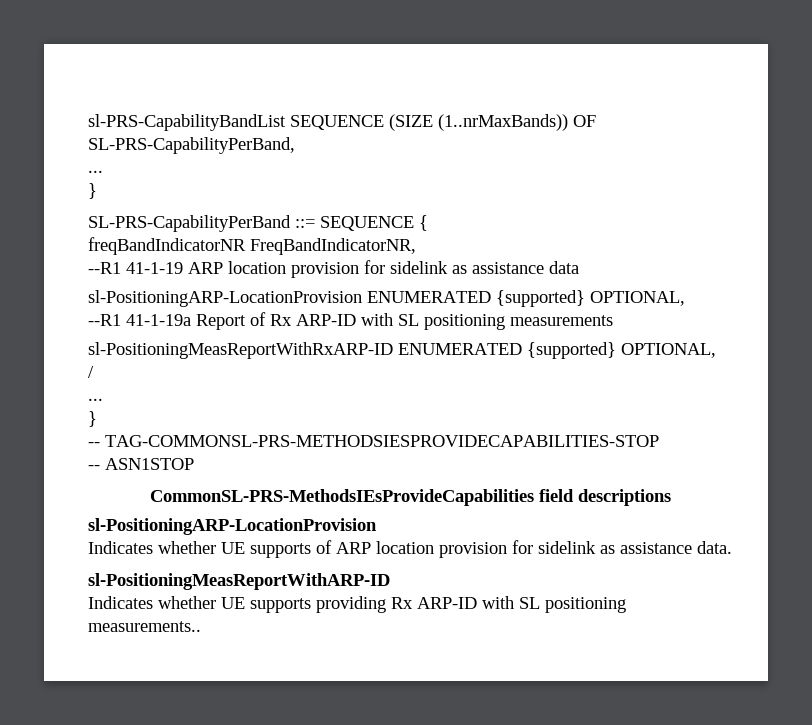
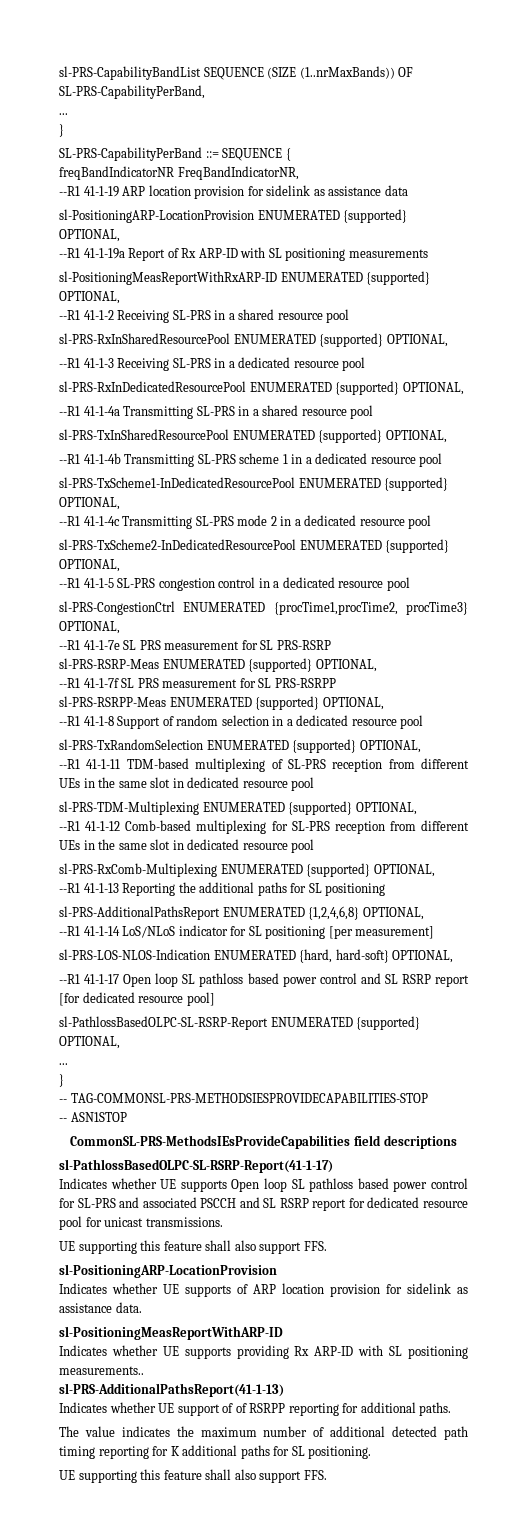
- /
+ --R1 41-1-2 Receiving SL-PRS in a shared resource pool
+ sl-PRS-RxInSharedResourcePool ENUMERATED {supported} OPTIONAL,
+ --R1 41-1-3 Receiving SL-PRS in a dedicated resource pool
+ sl-PRS-RxInDedicatedResourcePool ENUMERATED {supported} OPTIONAL,
+ --R1 41-1-4a Transmitting SL-PRS in a shared resource pool
+ sl-PRS-TxInSharedResourcePool ENUMERATED {supported} OPTIONAL,
+ --R1 41-1-4b Transmitting SL-PRS scheme 1 in a dedicated resource pool
+ sl-PRS-TxScheme1-InDedicatedResourcePool ENUMERATED {supported} OPTIONAL,
+ --R1 41-1-4c Transmitting SL-PRS mode 2 in a dedicated resource pool
+ sl-PRS-TxScheme2-InDedicatedResourcePool ENUMERATED {supported} OPTIONAL,
+ --R1 41-1-5 SL-PRS congestion control in a dedicated resource pool
+ sl-PRS-CongestionCtrl ENUMERATED {procTime1,procTime2, procTime3} OPTIONAL,
+ --R1 41-1-7e SL PRS measurement for SL PRS-RSRP
+ sl-PRS-RSRP-Meas ENUMERATED {supported} OPTIONAL,
+ --R1 41-1-7f SL PRS measurement for SL PRS-RSRPP
+ sl-PRS-RSRPP-Meas ENUMERATED {supported} OPTIONAL,
+ --R1 41-1-8 Support of random selection in a dedicated resource pool
+ sl-PRS-TxRandomSelection ENUMERATED {supported} OPTIONAL,
+ --R1 41-1-11 TDM-based multiplexing of SL-PRS reception from different UEs in the same slot in dedicated resource pool
+ sl-PRS-TDM-Multiplexing ENUMERATED {supported} OPTIONAL,
+ --R1 41-1-12 Comb-based multiplexing for SL-PRS reception from different UEs in the same slot in dedicated resource pool
+ sl-PRS-RxComb-Multiplexing ENUMERATED {supported} OPTIONAL,
+ --R1 41-1-13 Reporting the additional paths for SL positioning
+ sl-PRS-AdditionalPathsReport ENUMERATED {1,2,4,6,8} OPTIONAL,
+ --R1 41-1-14 LoS/NLoS indicator for SL positioning [per measurement]
+ sl-PRS-LOS-NLOS-Indication ENUMERATED {hard, hard-soft} OPTIONAL,
+ --R1 41-1-17 Open loop SL pathloss based power control and SL RSRP report [for dedicated resource pool]
+ sl-PathlossBasedOLPC-SL-RSRP-Report ENUMERATED {supported} OPTIONAL,
+ sl-PathlossBasedOLPC-SL-RSRP-Report(41-1-17)
+ Indicates whether UE supports Open loop SL pathloss based power control for SL-PRS and associated PSCCH and SL RSRP report for dedicated resource pool for unicast transmissions.
+ UE supporting this feature shall also support FFS.
+ sl-PRS-AdditionalPathsReport(41-1-13)
+ Indicates whether UE support of of RSRPP reporting for additional paths.
+ The value indicates the maximum number of additional detected path timing reporting for K additional paths for SL positioning.
+ UE supporting this feature shall also support FFS.

